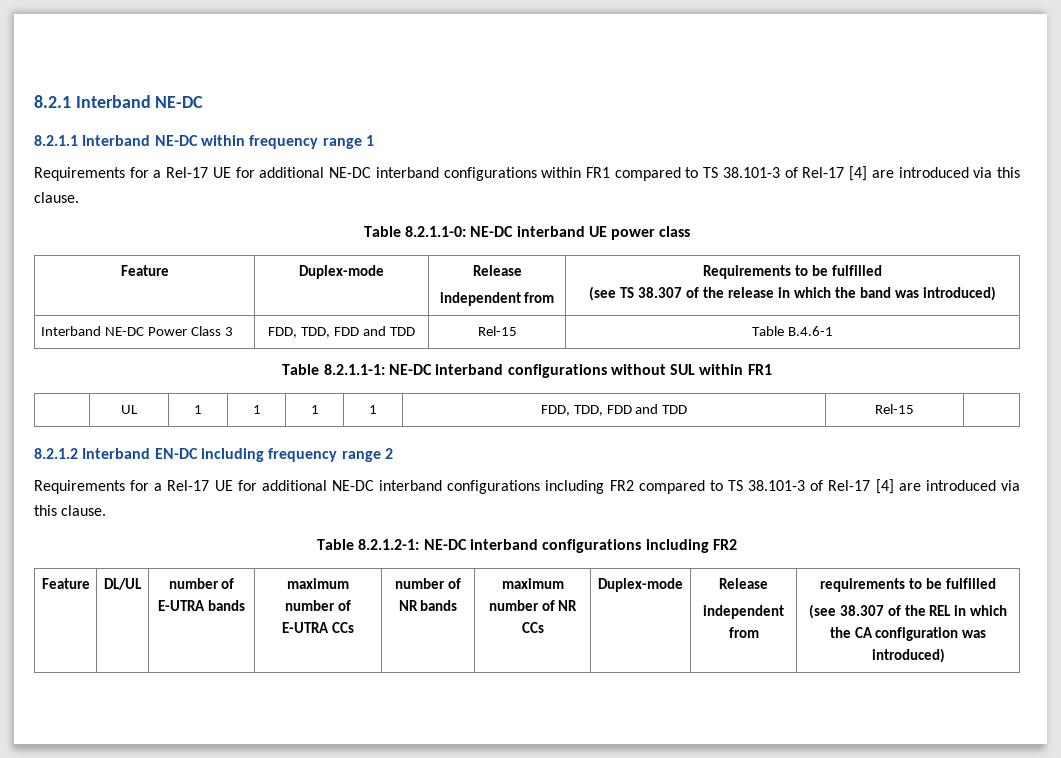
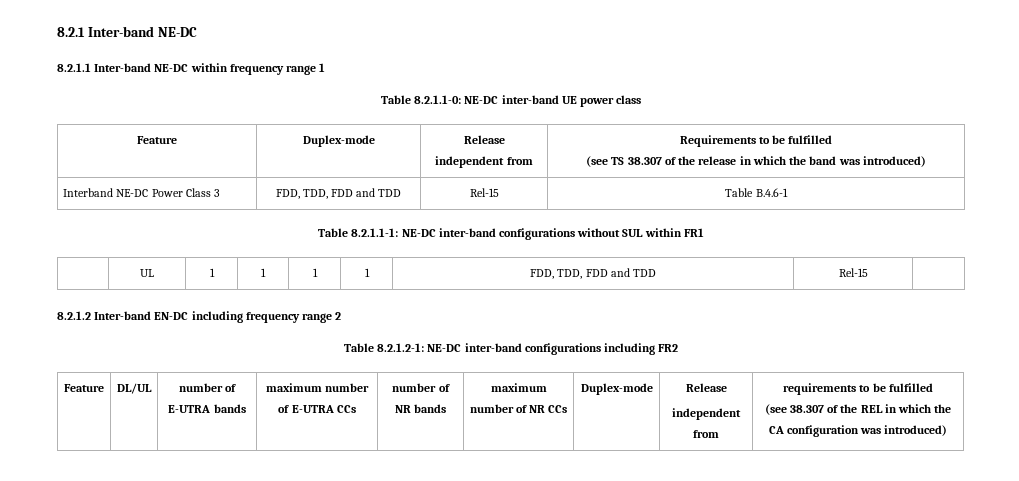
- 8.2.1 Interband NE-DC
+ 8.2.1 Inter-band NE-DC
- 8.2.1.1 Interband NE-DC within frequency range 1
+ 8.2.1.1 Inter-band NE-DC within frequency range 1
- Requirements for a Rel-17 UE for additional NE-DC interband configurations within FR1 compared to TS 38.101-3 of Rel-17 [4] are introduced via this clause.
- Table 8.2.1.1-0: NE-DC interband UE power class
+ Table 8.2.1.1-0: NE-DC inter-band UE power class
- Table 8.2.1.1-1: NE-DC interband configurations without SUL within FR1
+ Table 8.2.1.1-1: NE-DC inter-band configurations without SUL within FR1
- 8.2.1.2 Interband EN-DC including frequency range 2
+ 8.2.1.2 Inter-band EN-DC including frequency range 2
- Requirements for a Rel-17 UE for additional NE-DC interband configurations including FR2 compared to TS 38.101-3 of Rel-17 [4] are introduced via this clause.
- Table 8.2.1.2-1: NE-DC interband configurations including FR2
+ Table 8.2.1.2-1: NE-DC inter-band configurations including FR2

